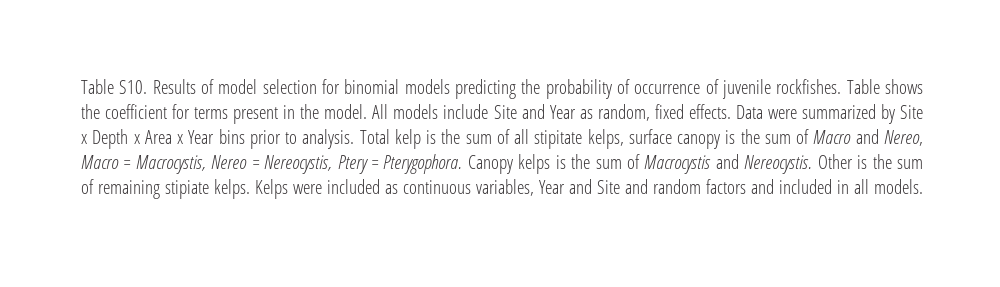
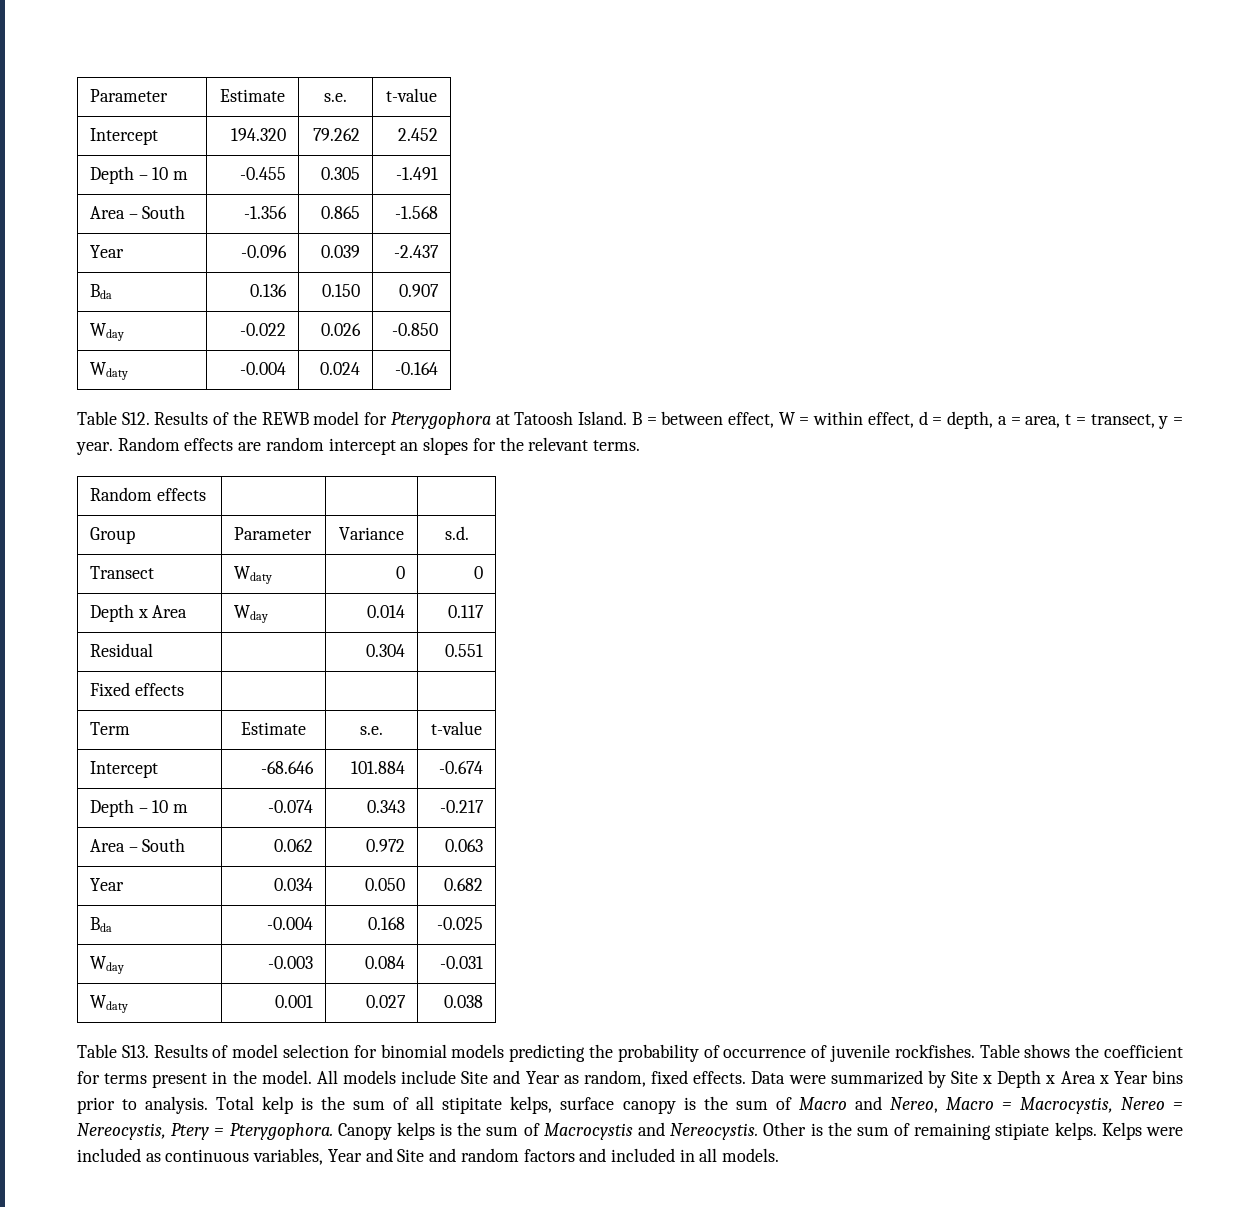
- Table S10. Results of model selection for binomial models predicting the probability of occurrence of juvenile rockfishes.
+ Parameter | Estimate | s.e. | t-value
+ Intercept | 194.320 | 79.262 | 2.452
+ Depth – 10 m | -0.455 | 0.305 | -1.491
+ Area – South | -1.356 | 0.865 | -1.568
+ Year | -0.096 | 0.039 | -2.437
+ Bda | 0.136 | 0.150 | 0.907
+ Wday | -0.022 | 0.026 | -0.850
+ Wdaty | -0.004 | 0.024 | -0.164
+ Table S12. Results of the REWB model for Pterygophora at Tatoosh Island. B = between effect, W = within effect, d = depth, a = area, t = transect, y = year. Random effects are random intercept an slopes for the relevant terms.
+ Random effects | | |
+ Group | Parameter | Variance | s.d.
+ Transect | Wdaty | 0 | 0
+ Depth x Area | Wday | 0.014 | 0.117
+ Residual | | 0.304 | 0.551
+ Fixed effects | | |
+ Term | Estimate | s.e. | t-value
+ Intercept | -68.646 | 101.884 | -0.674
+ Depth – 10 m | -0.074 | 0.343 | -0.217
+ Area – South | 0.062 | 0.972 | 0.063
+ Year | 0.034 | 0.050 | 0.682
+ Bda | -0.004 | 0.168 | -0.025
+ Wday | -0.003 | 0.084 | -0.031
+ Wdaty | 0.001 | 0.027 | 0.038
+ Table S13. Results of model selection for binomial models predicting the probability of occurrence of juvenile rockfishes.

